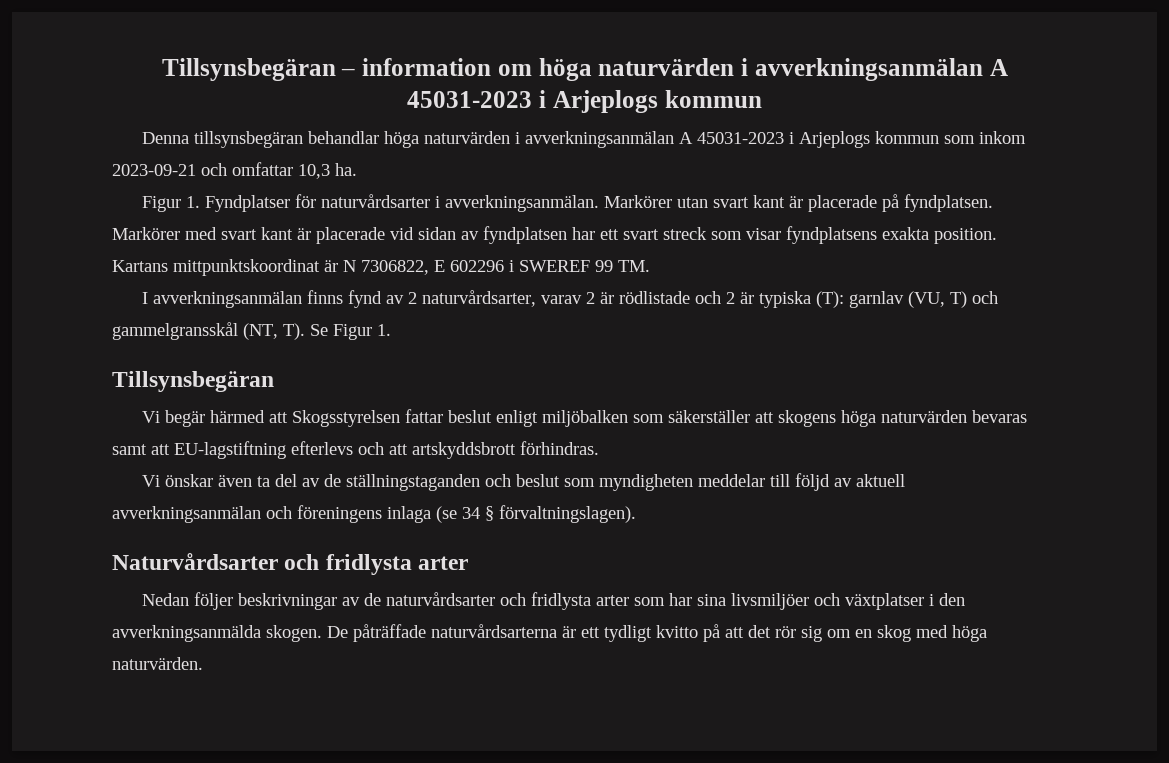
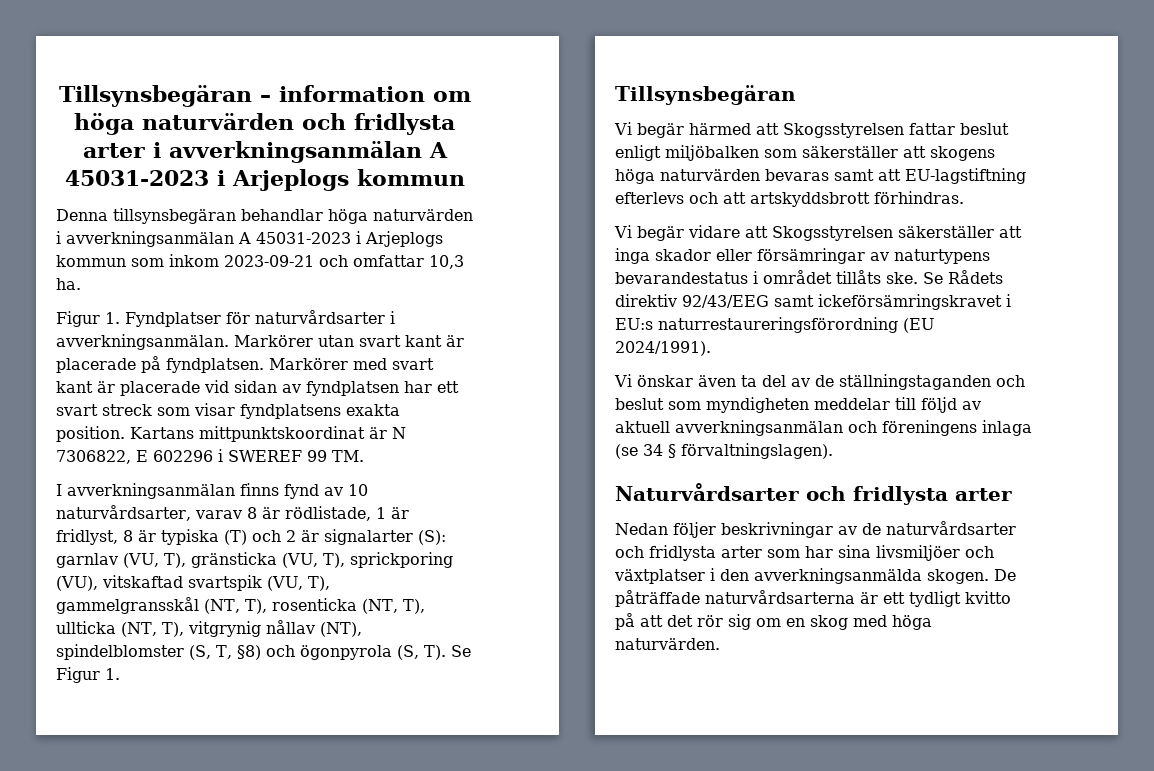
- Tillsynsbegäran – information om höga naturvärden i avverkningsanmälan A 45031-2023 i Arjeplogs kommun
+ Tillsynsbegäran – information om höga naturvärden och fridlysta arter i avverkningsanmälan A 45031-2023 i Arjeplogs kommun
- I avverkningsanmälan finns fynd av 2 naturvårdsarter, varav 2 är rödlistade och 2 är typiska (T): garnlav (VU, T) och gammelgransskål (NT, T). Se Figur 1.
+ I avverkningsanmälan finns fynd av 10 naturvårdsarter, varav 8 är rödlistade, 1 är fridlyst, 8 är typiska (T) och 2 är signalarter (S): garnlav (VU, T), gränsticka (VU, T), sprickporing (VU), vitskaftad svartspik (VU, T), gammelgransskål (NT, T), rosenticka (NT, T), ullticka (NT, T), vitgrynig nållav (NT), spindelblomster (S, T, §8) och ögonpyrola (S, T). Se Figur 1.
+ Vi begär vidare att Skogsstyrelsen säkerställer att inga skador eller försämringar av naturtypens bevarandestatus i området tillåts ske. Se Rådets direktiv 92/43/EEG samt ickeförsämringskravet i EU:s naturrestaureringsförordning (EU 2024/1991).

